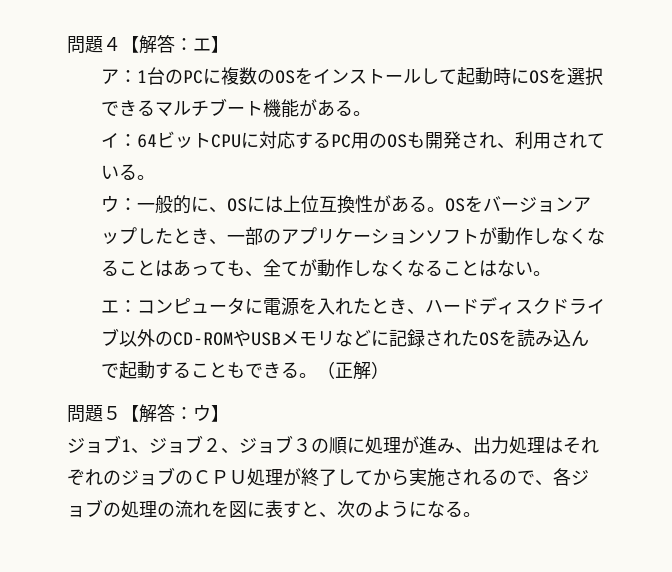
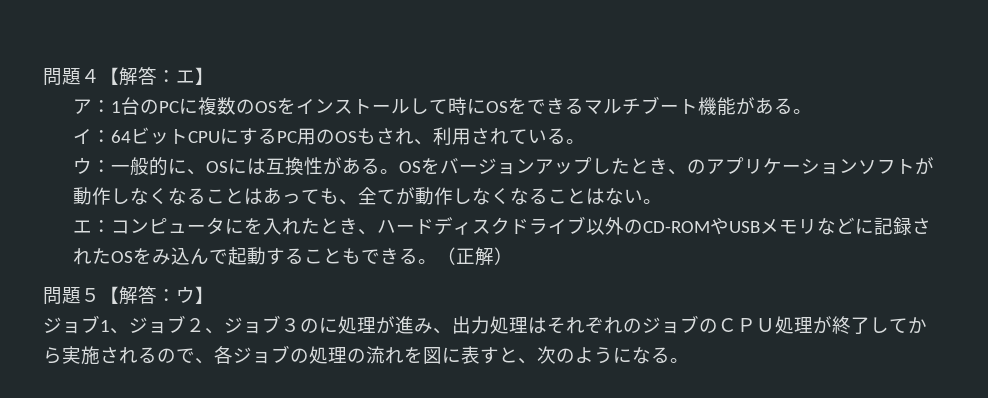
- ア：1台のPCに複数のOSをインストールして起動時にOSを選択できるマルチブート機能がある。
+ ア：1台のPCに複数のOSをインストールして時にOSをできるマルチブート機能がある。
- イ：64ビットCPUに対応するPC用のOSも開発され、利用されている。
+ イ：64ビットCPUにするPC用のOSもされ、利用されている。
- ウ：一般的に、OSには上位互換性がある。
+ ウ：一般的に、OSには互換性がある。
- OSをバージョンアップしたとき、一部のアプリケーションソフトが動作しなくなることはあっても、全てが動作しなくなることはない。
+ OSをバージョンアップしたとき、のアプリケーションソフトが動作しなくなることはあっても、全てが動作しなくなることはない。
- エ：コンピュータに電源を入れたとき、ハードディスクドライブ以外のCD-ROMやUSBメモリなどに記録されたOSを読み込んで起動することもできる。
+ エ：コンピュータにを入れたとき、ハードディスクドライブ以外のCD-ROMやUSBメモリなどに記録されたOSをみ込んで起動することもできる。
- ジョブ1、ジョブ２、ジョブ３の順に処理が進み、出力処理はそれぞれのジョブのＣＰＵ処理が終了してから実施されるので、各ジョブの処理の流れを図に表すと、次のようになる。
+ ジョブ1、ジョブ２、ジョブ３のに処理が進み、出力処理はそれぞれのジョブのＣＰＵ処理が終了してから実施されるので、各ジョブの処理の流れを図に表すと、次のようになる。

